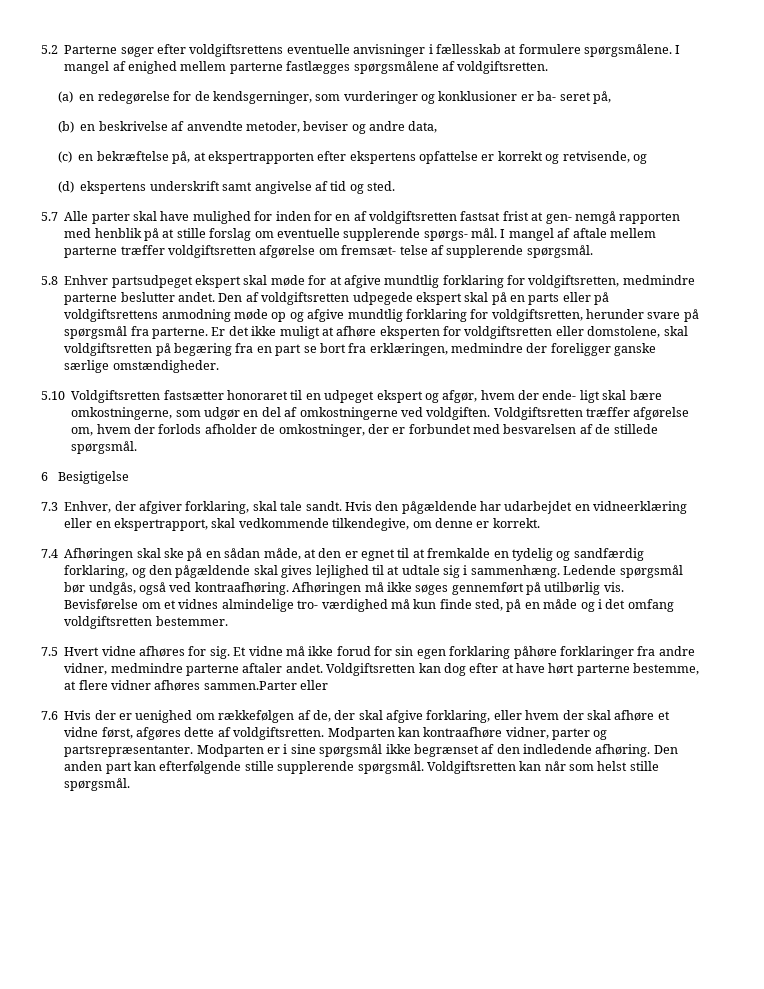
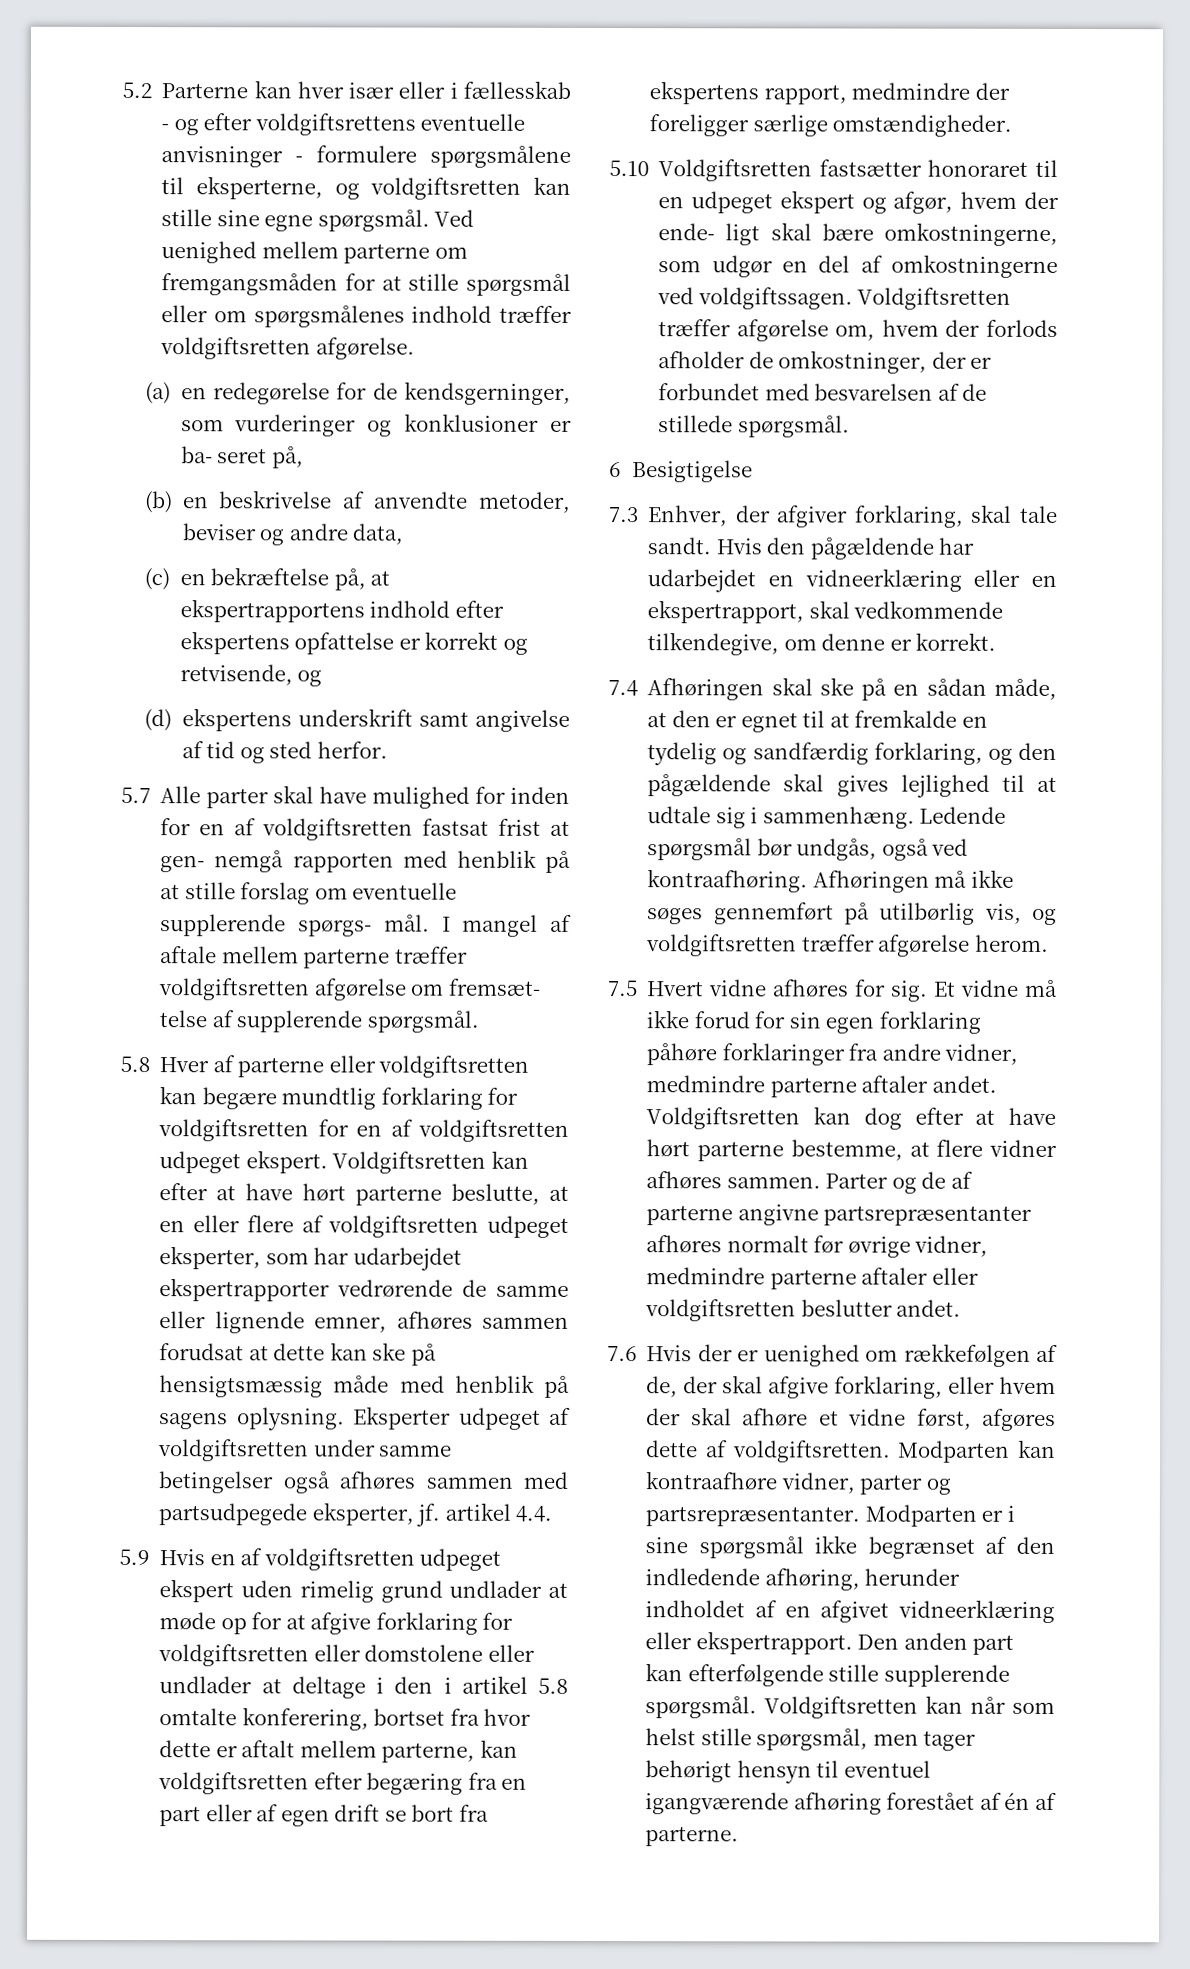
- 5.2 Parterne søger efter voldgiftsrettens eventuelle anvisninger i fællesskab at formulere spørgsmålene. I mangel af enighed mellem parterne fastlægges spørgsmålene af voldgiftsretten.
+ 5.2 Parterne kan hver især eller i fællesskab - og efter voldgiftsrettens eventuelle anvisninger - formulere spørgsmålene til eksperterne, og voldgiftsretten kan stille sine egne spørgsmål. Ved uenighed mellem parterne om fremgangsmåden for at stille spørgsmål eller om spørgsmålenes indhold træffer voldgiftsretten afgørelse.
- (c) en bekræftelse på, at ekspertrapporten efter ekspertens opfattelse er korrekt og retvisende, og
+ (c) en bekræftelse på, at ekspertrapportens indhold efter ekspertens opfattelse er korrekt og retvisende, og
- (d) ekspertens underskrift samt angivelse af tid og sted.
+ (d) ekspertens underskrift samt angivelse af tid og sted herfor.
- 5.8 Enhver partsudpeget ekspert skal møde for at afgive mundtlig forklaring for voldgiftsretten, medmindre parterne beslutter andet. Den af voldgiftsretten udpegede ekspert skal på en parts eller på voldgiftsrettens anmodning møde op og afgive mundtlig forklaring for voldgiftsretten, herunder svare på spørgsmål fra parterne. Er det ikke muligt at afhøre eksperten for voldgiftsretten eller domstolene, skal voldgiftsretten på begæring fra en part se bort fra erklæringen, medmindre der foreligger ganske særlige omstændigheder.
+ 5.8 Hver af parterne eller voldgiftsretten kan begære mundtlig forklaring for voldgiftsretten for en af voldgiftsretten udpeget ekspert. Voldgiftsretten kan efter at have hørt parterne beslutte, at en eller flere af voldgiftsretten udpeget eksperter, som har udarbejdet ekspertrapporter vedrørende de samme eller lignende emner, afhøres sammen forudsat at dette kan ske på hensigtsmæssig måde med henblik på sagens oplysning. Eksperter udpeget af voldgiftsretten under samme betingelser også afhøres sammen med partsudpegede eksperter, jf. artikel 4.4.
+ 5.9 Hvis en af voldgiftsretten udpeget ekspert uden rimelig grund undlader at møde op for at afgive forklaring for voldgiftsretten eller domstolene eller undlader at deltage i den i artikel 5.8 omtalte konferering, bortset fra hvor dette er aftalt mellem parterne, kan voldgiftsretten efter begæring fra en part eller af egen drift se bort fra ekspertens rapport, medmindre der foreligger særlige omstændigheder.
- 5.10 Voldgiftsretten fastsætter honoraret til en udpeget ekspert og afgør, hvem der ende- ligt skal bære omkostningerne, som udgør en del af omkostningerne ved voldgiften.
+ 5.10 Voldgiftsretten fastsætter honoraret til en udpeget ekspert og afgør, hvem der ende- ligt skal bære omkostningerne, som udgør en del af omkostningerne ved voldgiftssagen.
- Afhøringen må ikke søges gennemført på utilbørlig vis. Bevisførelse om et vidnes almindelige tro- værdighed må kun finde sted, på en måde og i det omfang voldgiftsretten bestemmer.
+ Afhøringen må ikke søges gennemført på utilbørlig vis, og voldgiftsretten træffer afgørelse herom.
- Voldgiftsretten kan dog efter at have hørt parterne bestemme, at flere vidner afhøres sammen.Parter eller
+ Voldgiftsretten kan dog efter at have hørt parterne bestemme, at flere vidner afhøres sammen. Parter og de af parterne angivne partsrepræsentanter afhøres normalt før øvrige vidner, medmindre parterne aftaler eller voldgiftsretten beslutter andet.
- Modparten er i sine spørgsmål ikke begrænset af den indledende afhøring.
+ Modparten er i sine spørgsmål ikke begrænset af den indledende afhøring, herunder indholdet af en afgivet vidneerklæring eller ekspertrapport.
- Voldgiftsretten kan når som helst stille spørgsmål.
+ Voldgiftsretten kan når som helst stille spørgsmål, men tager behørigt hensyn til eventuel igangværende afhøring forestået af én af parterne.

